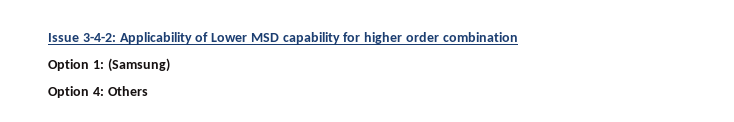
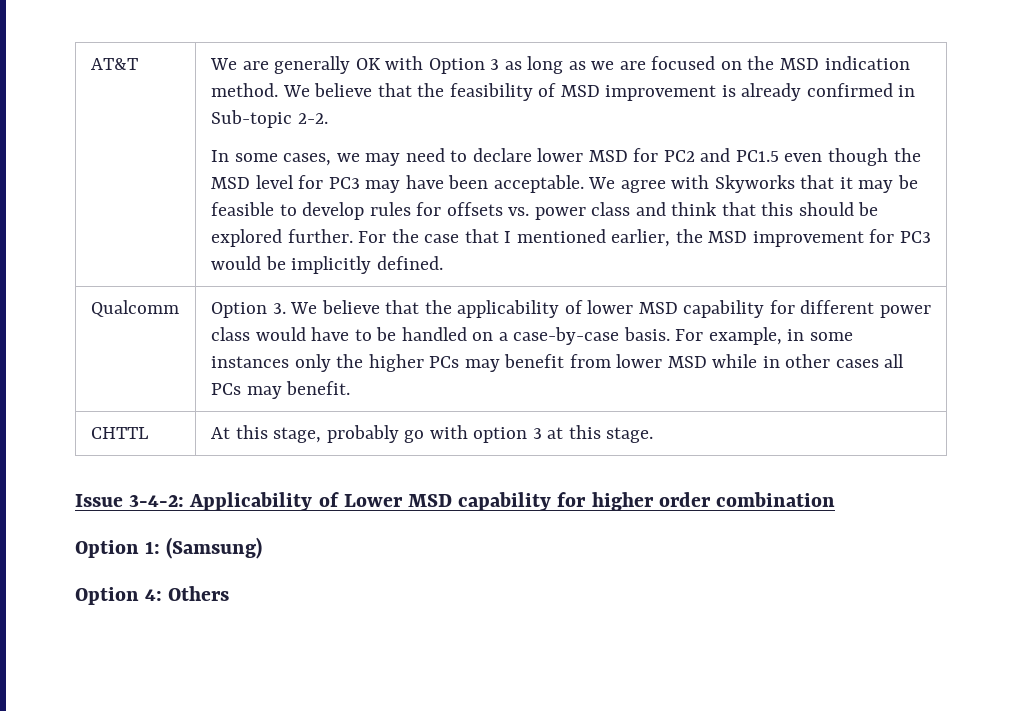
+ AT&T | We are generally OK with Option 3 as long as we are focused on the MSD indication method. We believe that the feasibility of MSD improvement is already confirmed in Sub-topic 2-2.
+ In some cases, we may need to declare lower MSD for PC2 and PC1.5 even though the MSD level for PC3 may have been acceptable. We agree with Skyworks that it may be feasible to develop rules for offsets vs. power class and think that this should be explored further. For the case that I mentioned earlier, the MSD improvement for PC3 would be implicitly defined.
+ Qualcomm | Option 3. We believe that the applicability of lower MSD capability for different power class would have to be handled on a case-by-case basis. For example, in some instances only the higher PCs may benefit from lower MSD while in other cases all PCs may benefit.
+ CHTTL | At this stage, probably go with option 3 at this stage.

